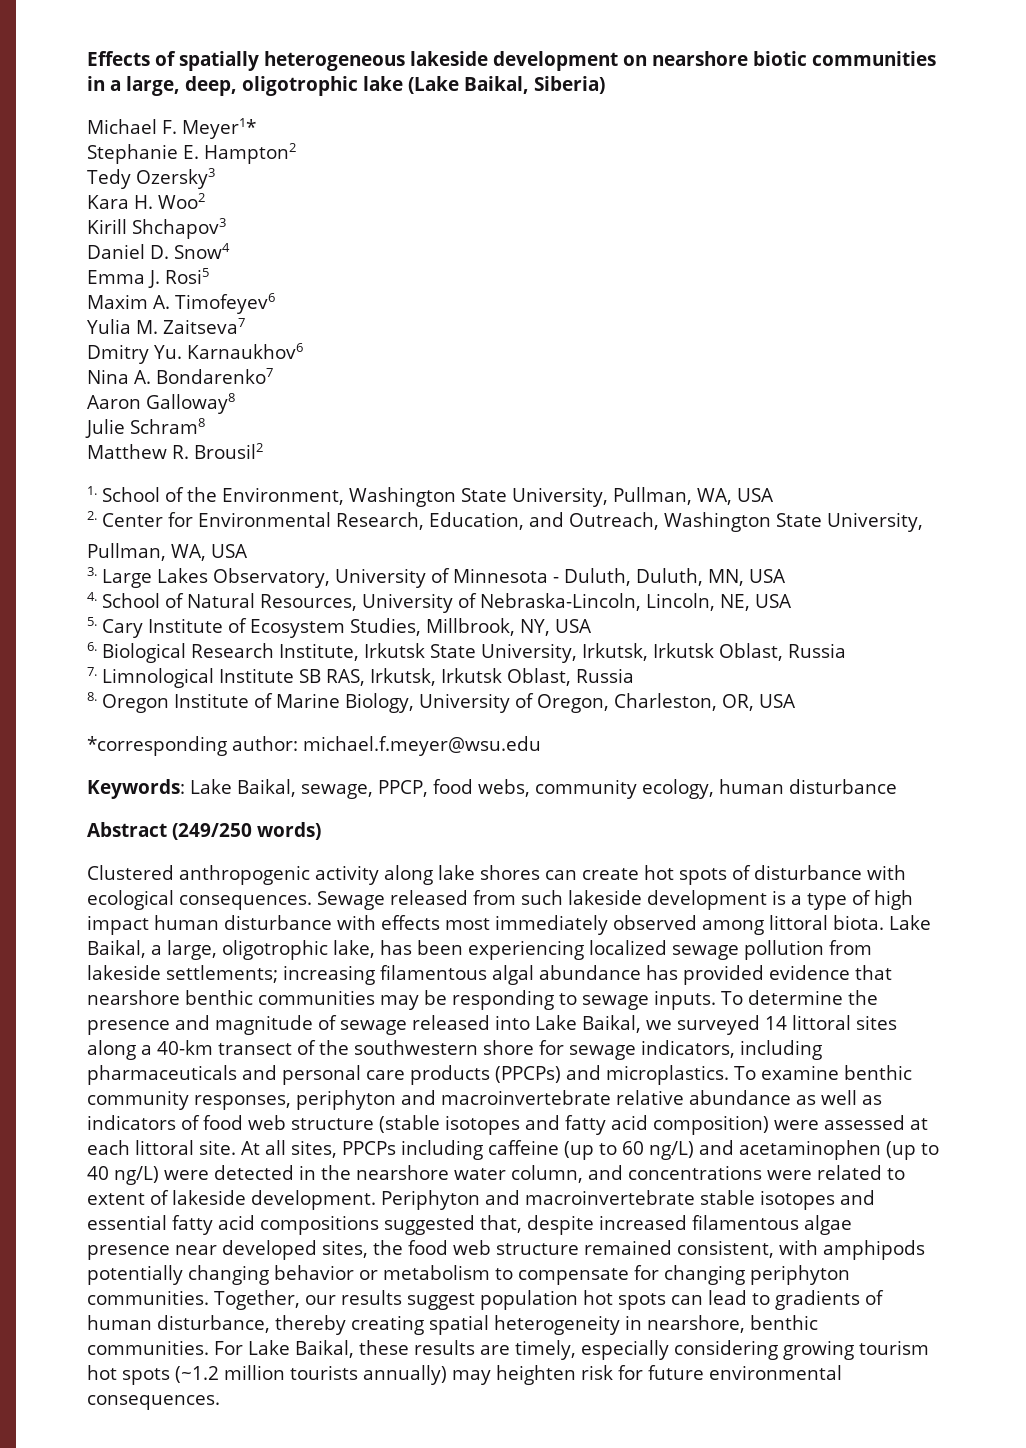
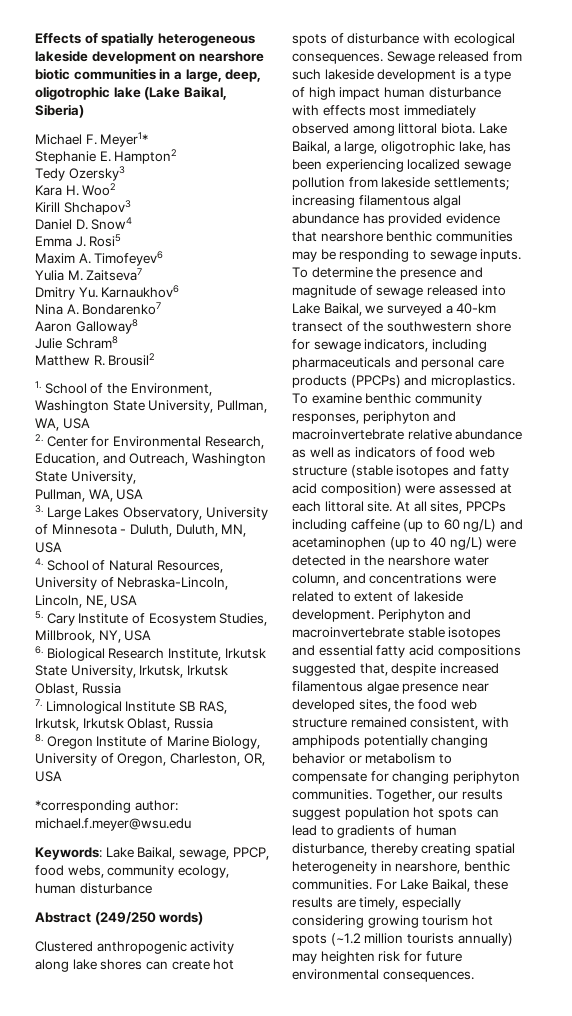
- To determine the presence and magnitude of sewage released into Lake Baikal, we surveyed 14 littoral sites along a 40-km transect of the southwestern shore for sewage indicators, including pharmaceuticals and personal care products (PPCPs) and microplastics.
+ To determine the presence and magnitude of sewage released into Lake Baikal, we surveyed a 40-km transect of the southwestern shore for sewage indicators, including pharmaceuticals and personal care products (PPCPs) and microplastics.

